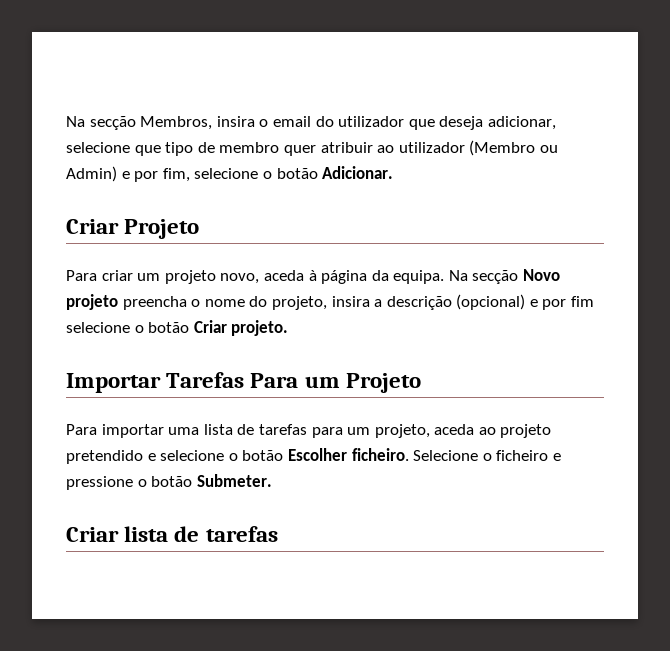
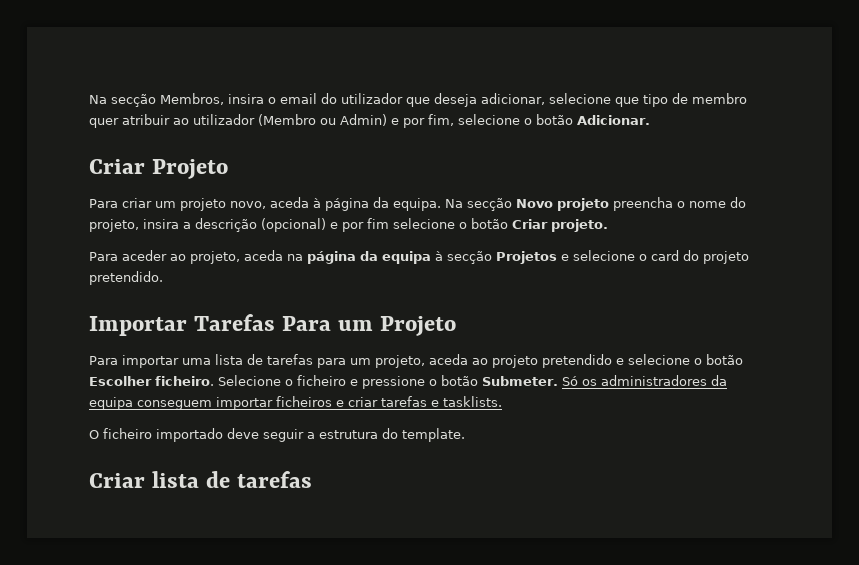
+ Para aceder ao projeto, aceda na página da equipa à secção Projetos e selecione o card do projeto pretendido.
+ Só os administradores da equipa conseguem importar ficheiros e criar tarefas e tasklists.
+ O ficheiro importado deve seguir a estrutura do template.

